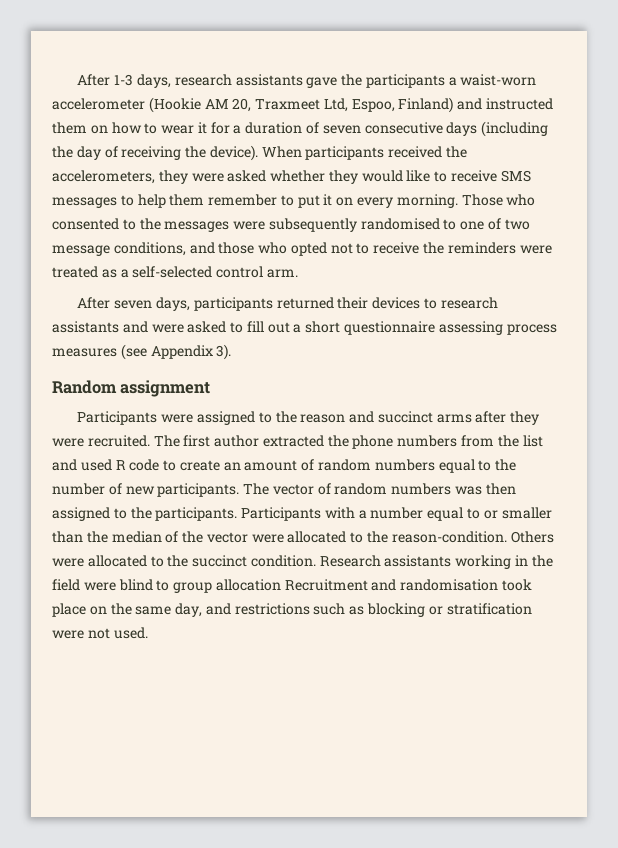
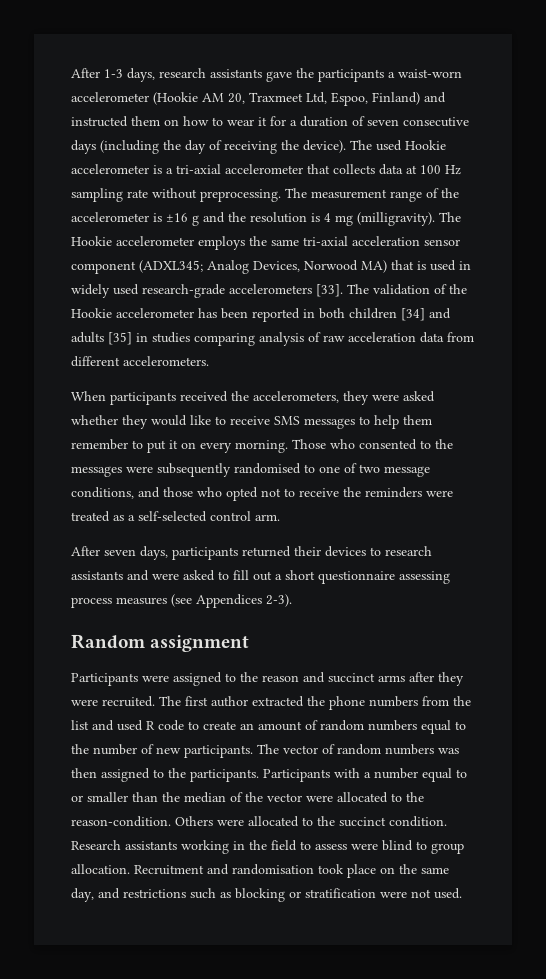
- After 1-3 days, research assistants gave the participants a waist-worn accelerometer (Hookie AM 20, Traxmeet Ltd, Espoo, Finland) and instructed them on how to wear it for a duration of seven consecutive days (including the day of receiving the device). When participants received the accelerometers, they were asked whether they would like to receive SMS messages to help them remember to put it on every morning.
+ After 1-3 days, research assistants gave the participants a waist-worn accelerometer (Hookie AM 20, Traxmeet Ltd, Espoo, Finland) and instructed them on how to wear it for a duration of seven consecutive days (including the day of receiving the device). The used Hookie accelerometer is a tri-axial accelerometer that collects data at 100 Hz sampling rate without preprocessing. The measurement range of the accelerometer is ±16 g and the resolution is 4 mg (milligravity). The Hookie accelerometer employs the same tri-axial acceleration sensor component (ADXL345; Analog Devices, Norwood MA) that is used in widely used research-grade accelerometers [33]. The validation of the Hookie accelerometer has been reported in both children [34] and adults [35] in studies comparing analysis of raw acceleration data from different accelerometers.
+ When participants received the accelerometers, they were asked whether they would like to receive SMS messages to help them remember to put it on every morning.
- After seven days, participants returned their devices to research assistants and were asked to fill out a short questionnaire assessing process measures (see Appendix 3).
+ After seven days, participants returned their devices to research assistants and were asked to fill out a short questionnaire assessing process measures (see Appendices 2-3).
- Research assistants working in the field were blind to group allocation Recruitment and randomisation took place on the same day, and restrictions such as blocking or stratification were not used.
+ Research assistants working in the field to assess were blind to group allocation. Recruitment and randomisation took place on the same day, and restrictions such as blocking or stratification were not used.

